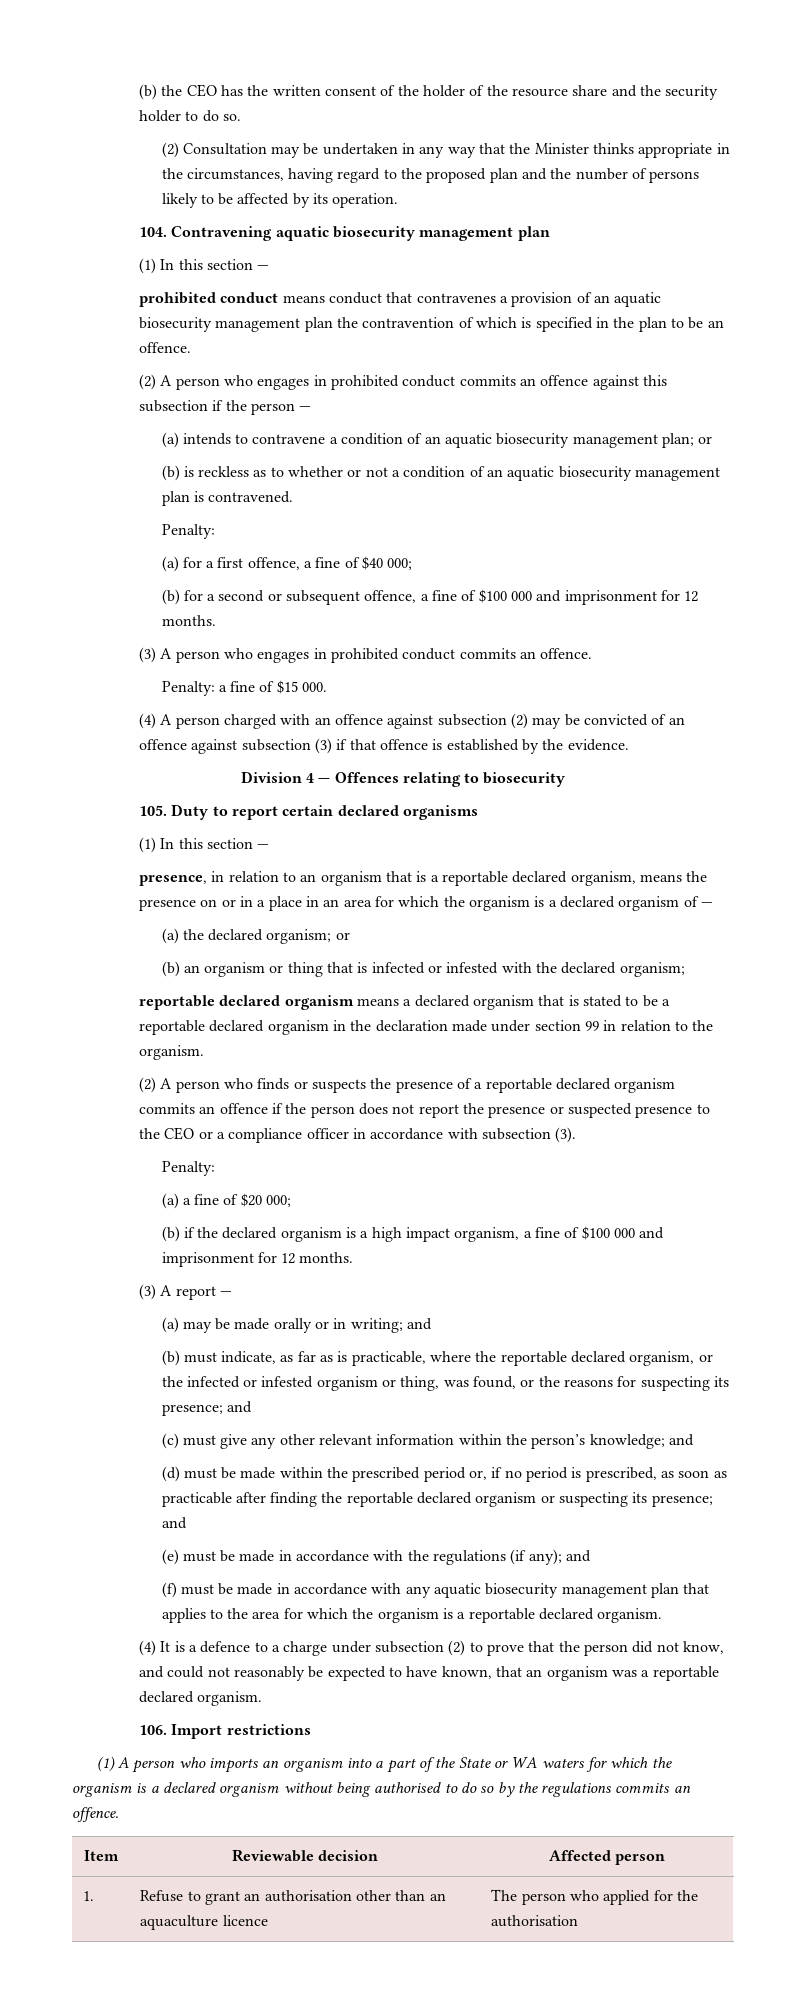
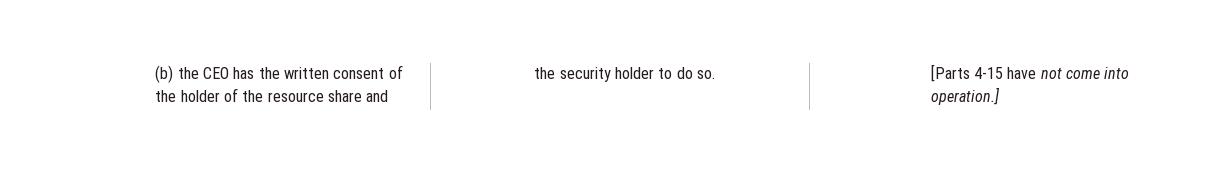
- (2) Consultation may be undertaken in any way that the Minister thinks appropriate in the circumstances, having regard to the proposed plan and the number of persons likely to be affected by its operation.
- 104. Contravening aquatic biosecurity management plan
- (1) In this section —
- prohibited conduct means conduct that contravenes a provision of an aquatic biosecurity management plan the contravention of which is specified in the plan to be an offence.
- (2) A person who engages in prohibited conduct commits an offence against this subsection if the person —
- (a) intends to contravene a condition of an aquatic biosecurity management plan; or
- (b) is reckless as to whether or not a condition of an aquatic biosecurity management plan is contravened.
- Penalty:
- (a) for a first offence, a fine of $40 000;
- (b) for a second or subsequent offence, a fine of $100 000 and imprisonment for 12 months.
- (3) A person who engages in prohibited conduct commits an offence.
- Penalty: a fine of $15 000.
- (4) A person charged with an offence against subsection (2) may be convicted of an offence against subsection (3) if that offence is established by the evidence.
- Division 4 — Offences relating to biosecurity
- 105. Duty to report certain declared organisms
- (1) In this section —
- presence, in relation to an organism that is a reportable declared organism, means the presence on or in a place in an area for which the organism is a declared organism of —
- (a) the declared organism; or
- (b) an organism or thing that is infected or infested with the declared organism;
- reportable declared organism means a declared organism that is stated to be a reportable declared organism in the declaration made under section 99 in relation to the organism.
- (2) A person who finds or suspects the presence of a reportable declared organism commits an offence if the person does not report the presence or suspected presence to the CEO or a compliance officer in accordance with subsection (3).
- Penalty:
- (a) a fine of $20 000;
- (b) if the declared organism is a high impact organism, a fine of $100 000 and imprisonment for 12 months.
- (3) A report —
- (a) may be made orally or in writing; and
- (b) must indicate, as far as is practicable, where the reportable declared organism, or the infected or infested organism or thing, was found, or the reasons for suspecting its presence; and
- (c) must give any other relevant information within the person’s knowledge; and
- (d) must be made within the prescribed period or, if no period is prescribed, as soon as practicable after finding the reportable declared organism or suspecting its presence; and
- (e) must be made in accordance with the regulations (if any); and
- (f) must be made in accordance with any aquatic biosecurity management plan that applies to the area for which the organism is a reportable declared organism.
- (4) It is a defence to a charge under subsection (2) to prove that the person did not know, and could not reasonably be expected to have known, that an organism was a reportable declared organism.
- 106. Import restrictions
- (1) A person who imports an organism into a part of the State or WA waters for which the organism is a declared organism without being authorised to do so by the regulations commits an offence.
- Item | Reviewable decision | Affected person
- 1. | Refuse to grant an authorisation other than an aquaculture licence | The person who applied for the authorisation
+ [Parts 4-15 have not come into operation.]

